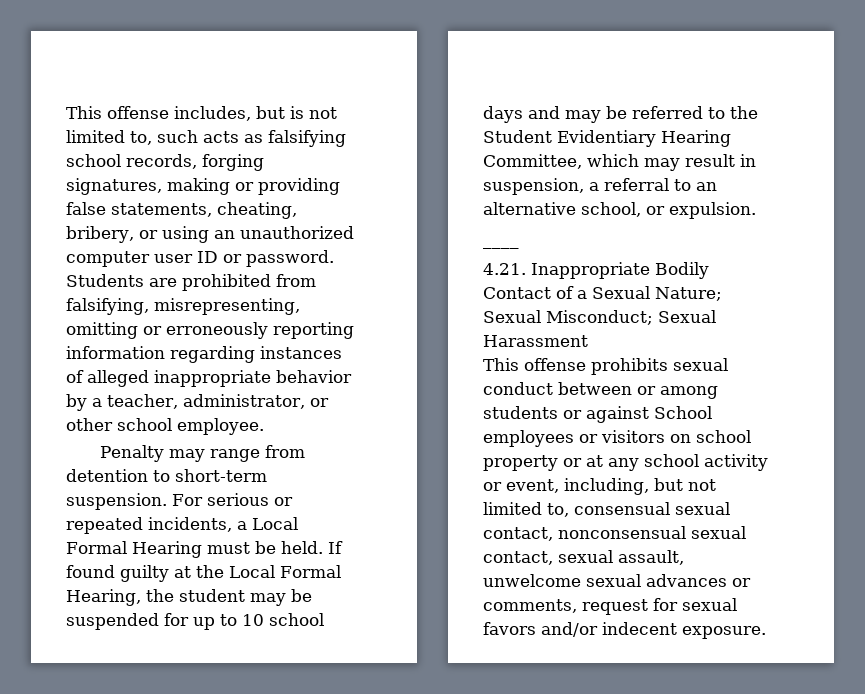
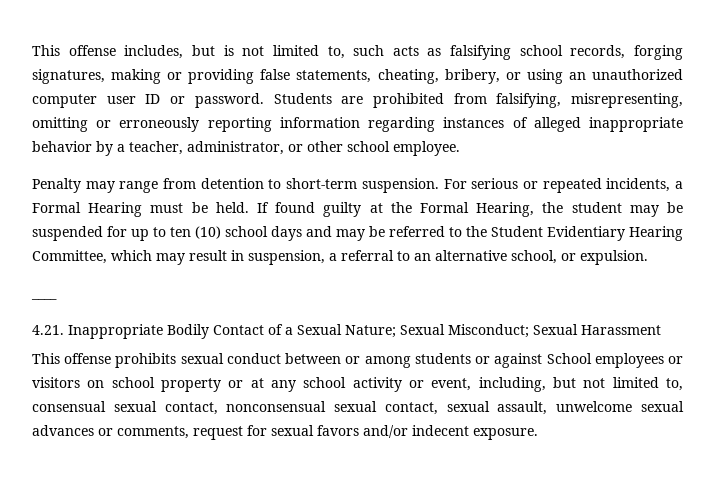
- For serious or repeated incidents, a Local Formal Hearing must be held.
+ For serious or repeated incidents, a Formal Hearing must be held.
- If found guilty at the Local Formal Hearing, the student may be suspended for up to 10 school days and may be referred to the Student Evidentiary Hearing Committee, which may result in suspension, a referral to an alternative school, or expulsion.
+ If found guilty at the Formal Hearing, the student may be suspended for up to ten (10) school days and may be referred to the Student Evidentiary Hearing Committee, which may result in suspension, a referral to an alternative school, or expulsion.

